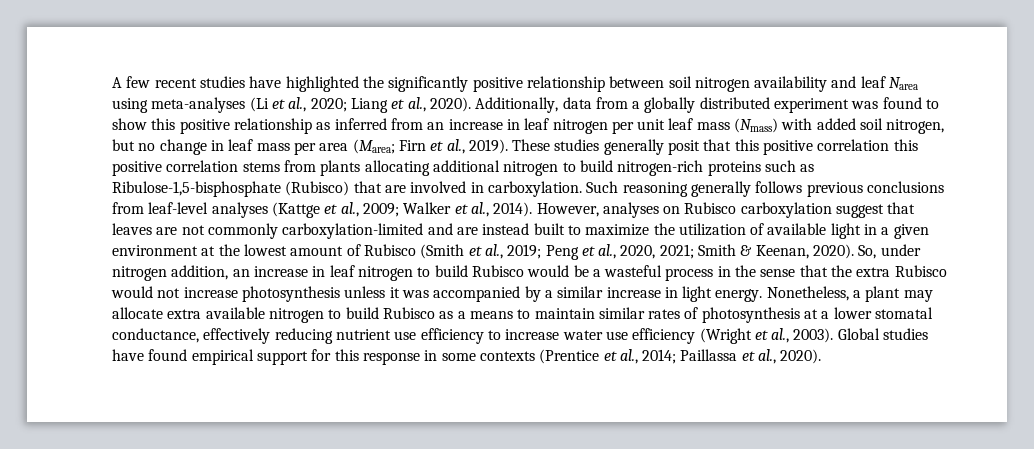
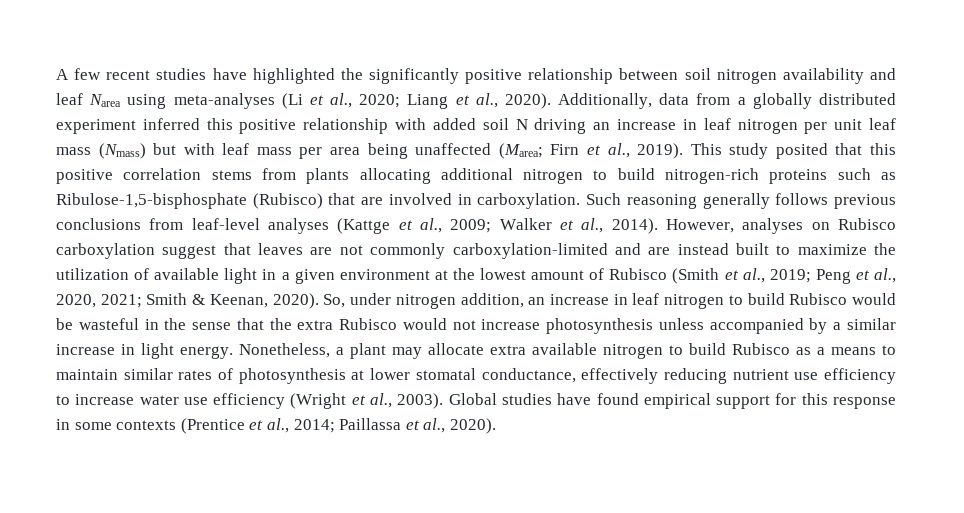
- Additionally, data from a globally distributed experiment was found to show this positive relationship as inferred from an increase in leaf nitrogen per unit leaf mass (Nmass) with added soil nitrogen, but no change in leaf mass per area (Marea; Firn et al., 2019).
+ Additionally, data from a globally distributed experiment inferred this positive relationship with added soil N driving an increase in leaf nitrogen per unit leaf mass (Nmass) but with leaf mass per area being unaffected (Marea; Firn et al., 2019).
- These studies generally posit that this positive correlation this positive correlation stems from plants allocating additional nitrogen to build nitrogen-rich proteins such as Ribulose-1,5-bisphosphate (Rubisco) that are involved in carboxylation.
+ This study posited that this positive correlation stems from plants allocating additional nitrogen to build nitrogen-rich proteins such as Ribulose-1,5-bisphosphate (Rubisco) that are involved in carboxylation.
- So, under nitrogen addition, an increase in leaf nitrogen to build Rubisco would be a wasteful process in the sense that the extra Rubisco would not increase photosynthesis unless it was accompanied by a similar increase in light energy.
+ So, under nitrogen addition, an increase in leaf nitrogen to build Rubisco would be wasteful in the sense that the extra Rubisco would not increase photosynthesis unless accompanied by a similar increase in light energy.
- Nonetheless, a plant may allocate extra available nitrogen to build Rubisco as a means to maintain similar rates of photosynthesis at a lower stomatal conductance, effectively reducing nutrient use efficiency to increase water use efficiency (Wright et al., 2003).
+ Nonetheless, a plant may allocate extra available nitrogen to build Rubisco as a means to maintain similar rates of photosynthesis at lower stomatal conductance, effectively reducing nutrient use efficiency to increase water use efficiency (Wright et al., 2003).

